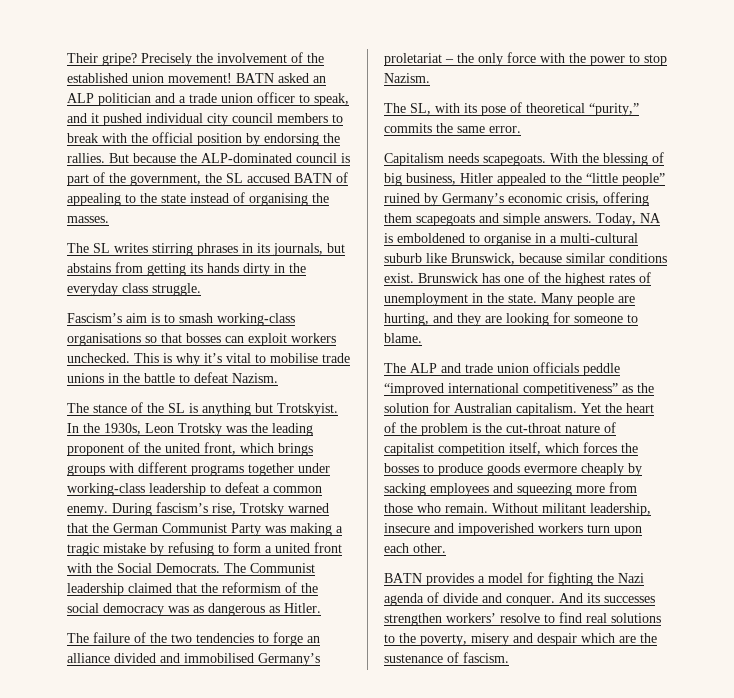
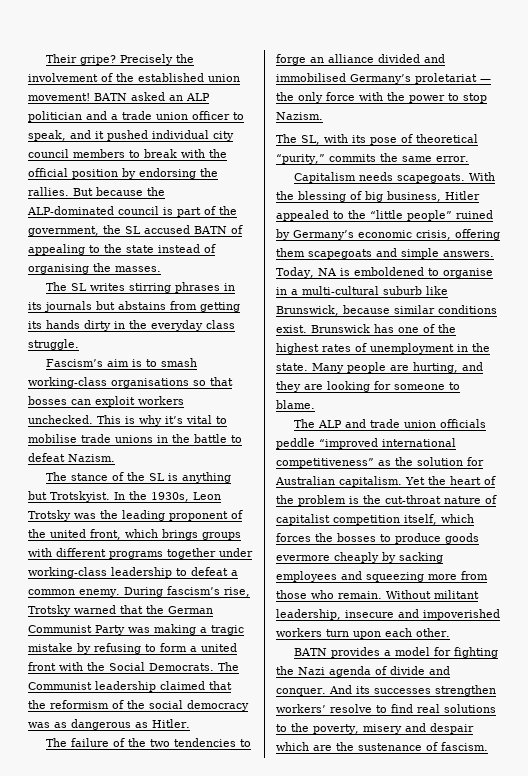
- The SL writes stirring phrases in its journals, but abstains from getting its hands dirty in the everyday class struggle.
+ The SL writes stirring phrases in its journals but abstains from getting its hands dirty in the everyday class struggle.
- The failure of the two tendencies to forge an alliance divided and immobilised Germany’s proletariat – the only force with the power to stop Nazism.
+ The failure of the two tendencies to forge an alliance divided and immobilised Germany’s proletariat — the only force with the power to stop Nazism.

